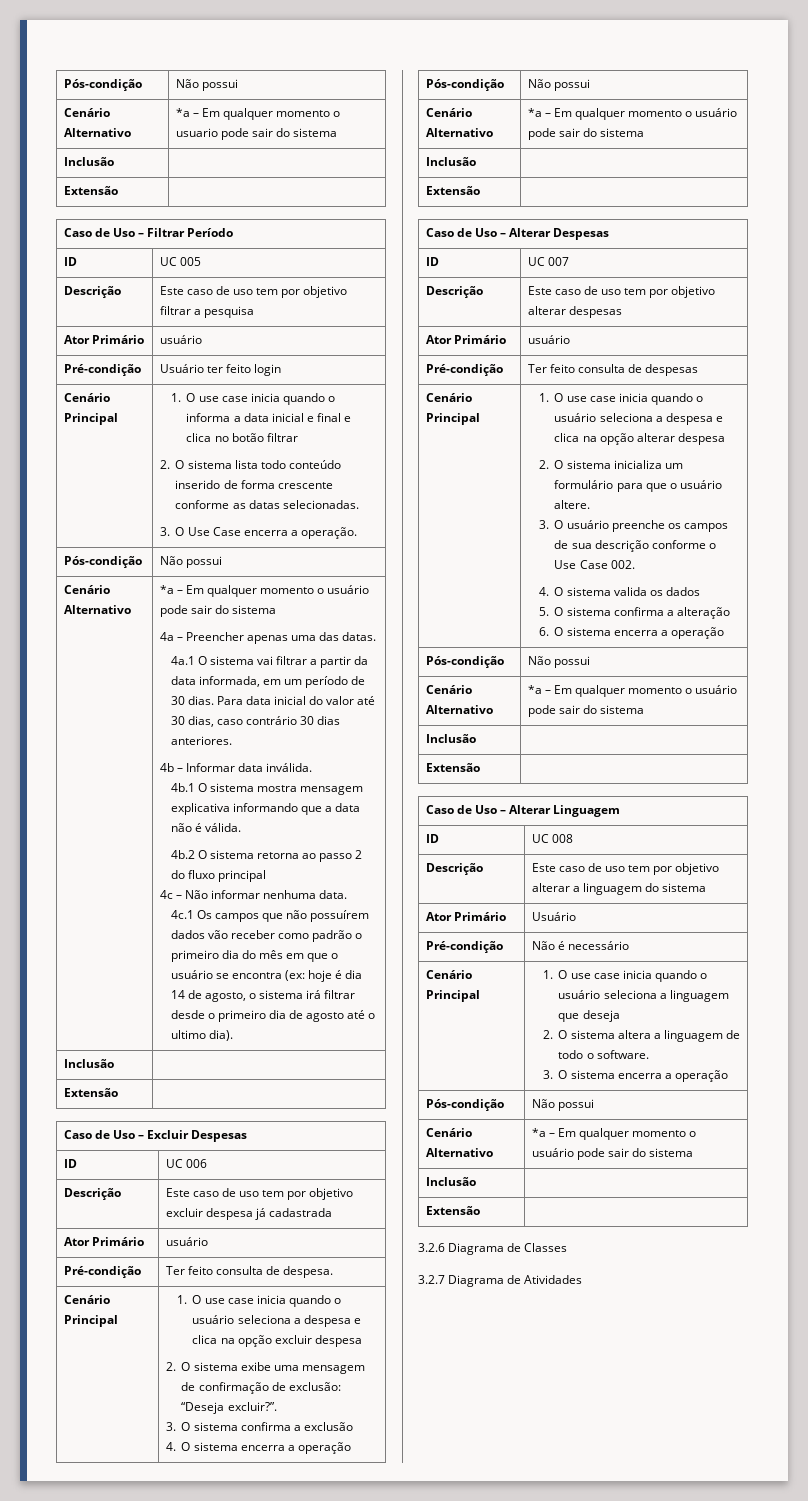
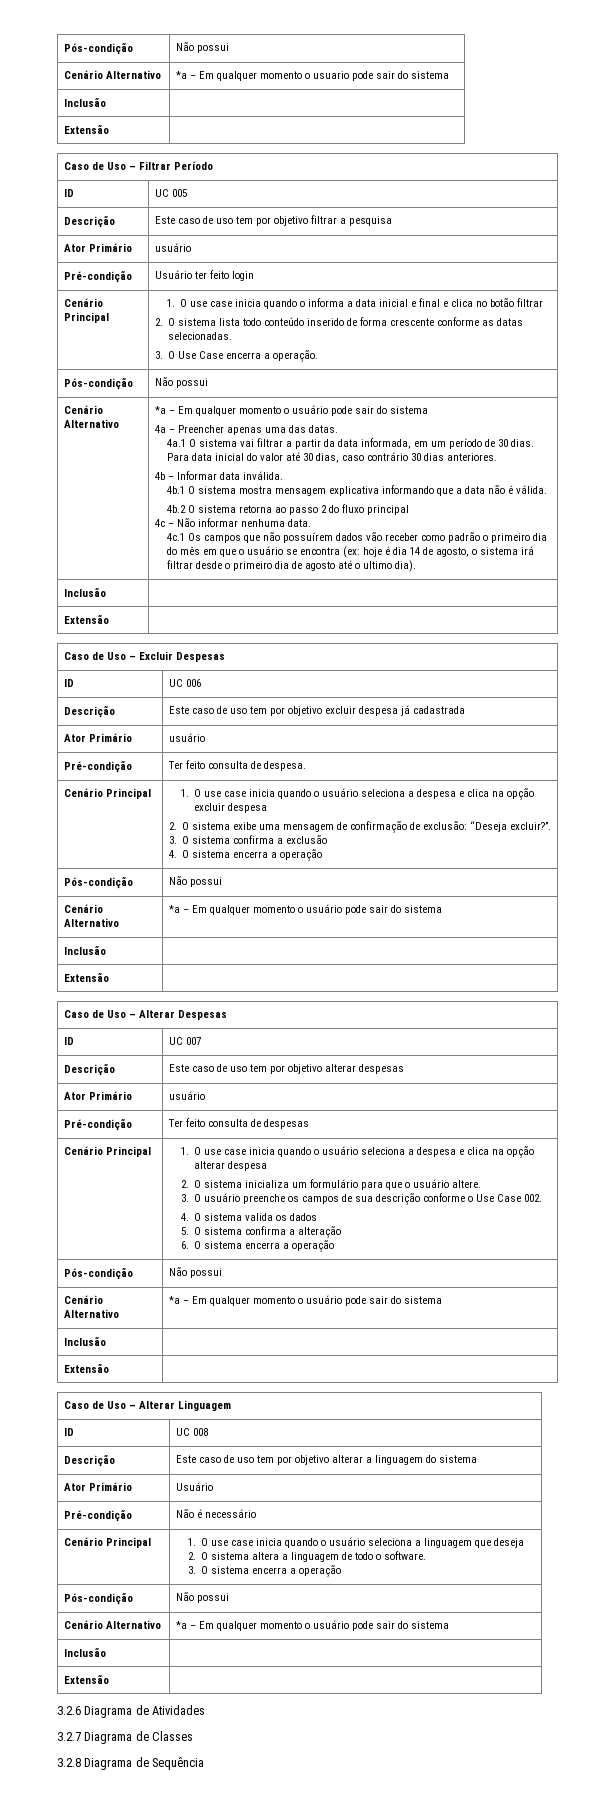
- 3.2.6 Diagrama de Classes
+ 3.2.6 Diagrama de Atividades
- 3.2.7 Diagrama de Atividades
+ 3.2.7 Diagrama de Classes
+ 3.2.8 Diagrama de Sequência

